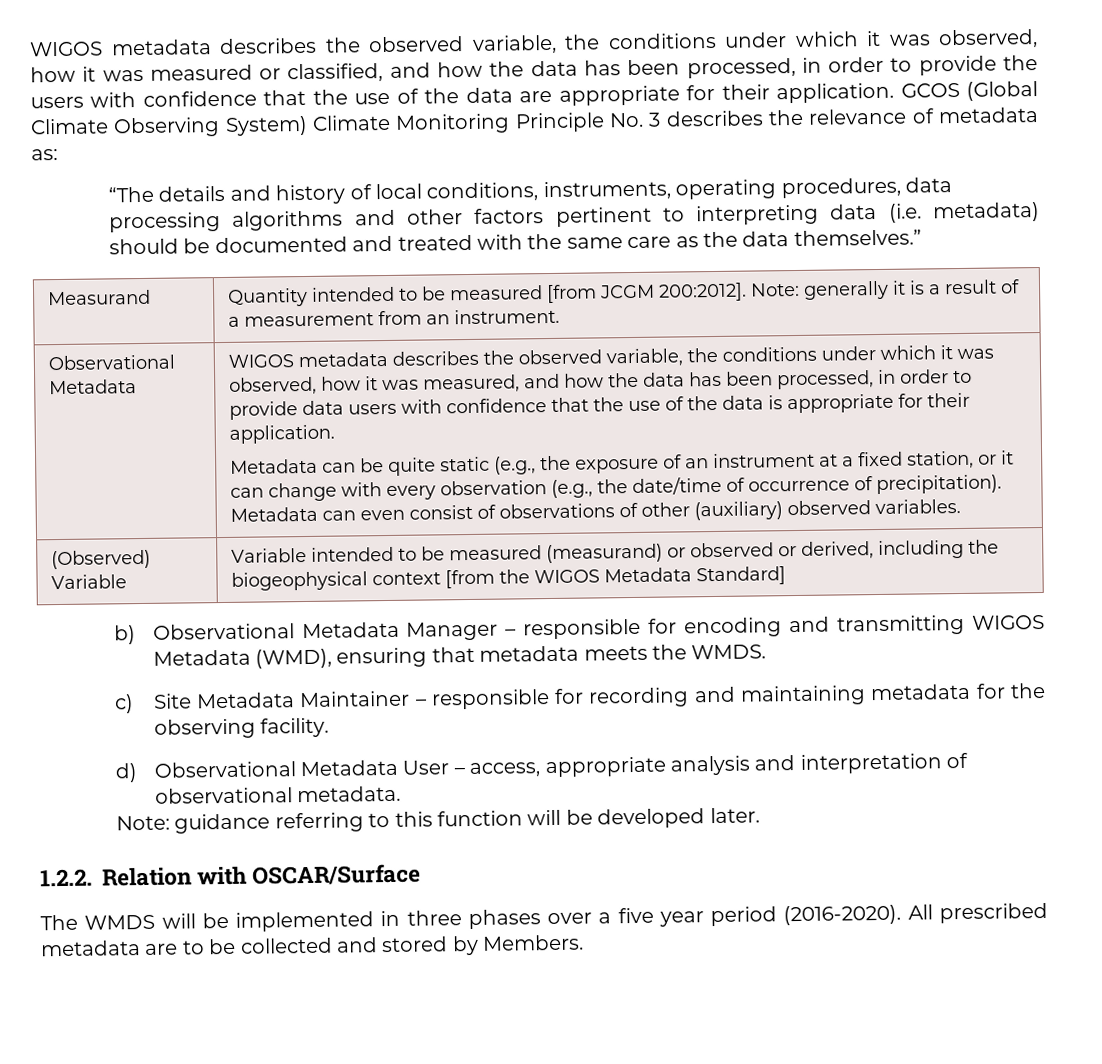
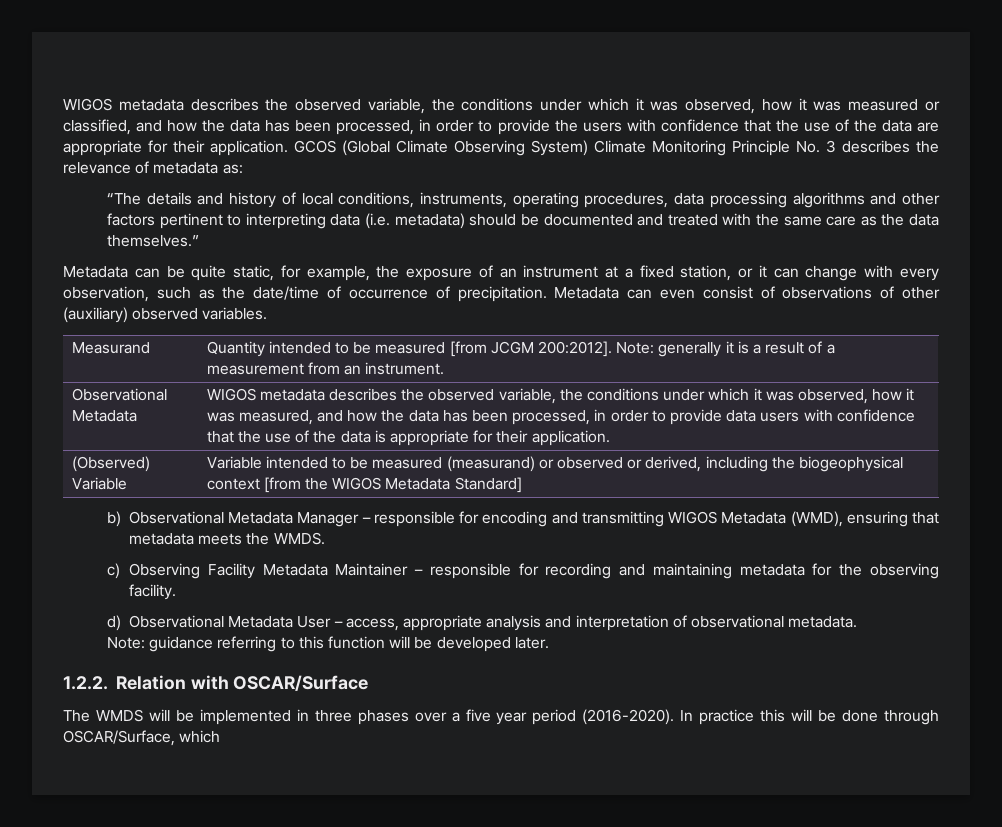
+ Metadata can be quite static, for example, the exposure of an instrument at a fixed station, or it can change with every observation, such as the date/time of occurrence of precipitation. Metadata can even consist of observations of other (auxiliary) observed variables.
- Metadata can be quite static (e.g., the exposure of an instrument at a fixed station, or it can change with every observation (e.g., the date/time of occurrence of precipitation). Metadata can even consist of observations of other (auxiliary) observed variables.
- c) Site Metadata Maintainer – responsible for recording and maintaining metadata for the observing facility.
+ c) Observing Facility Metadata Maintainer – responsible for recording and maintaining metadata for the observing facility.
- All prescribed metadata are to be collected and stored by Members.
+ In practice this will be done through OSCAR/Surface, which

